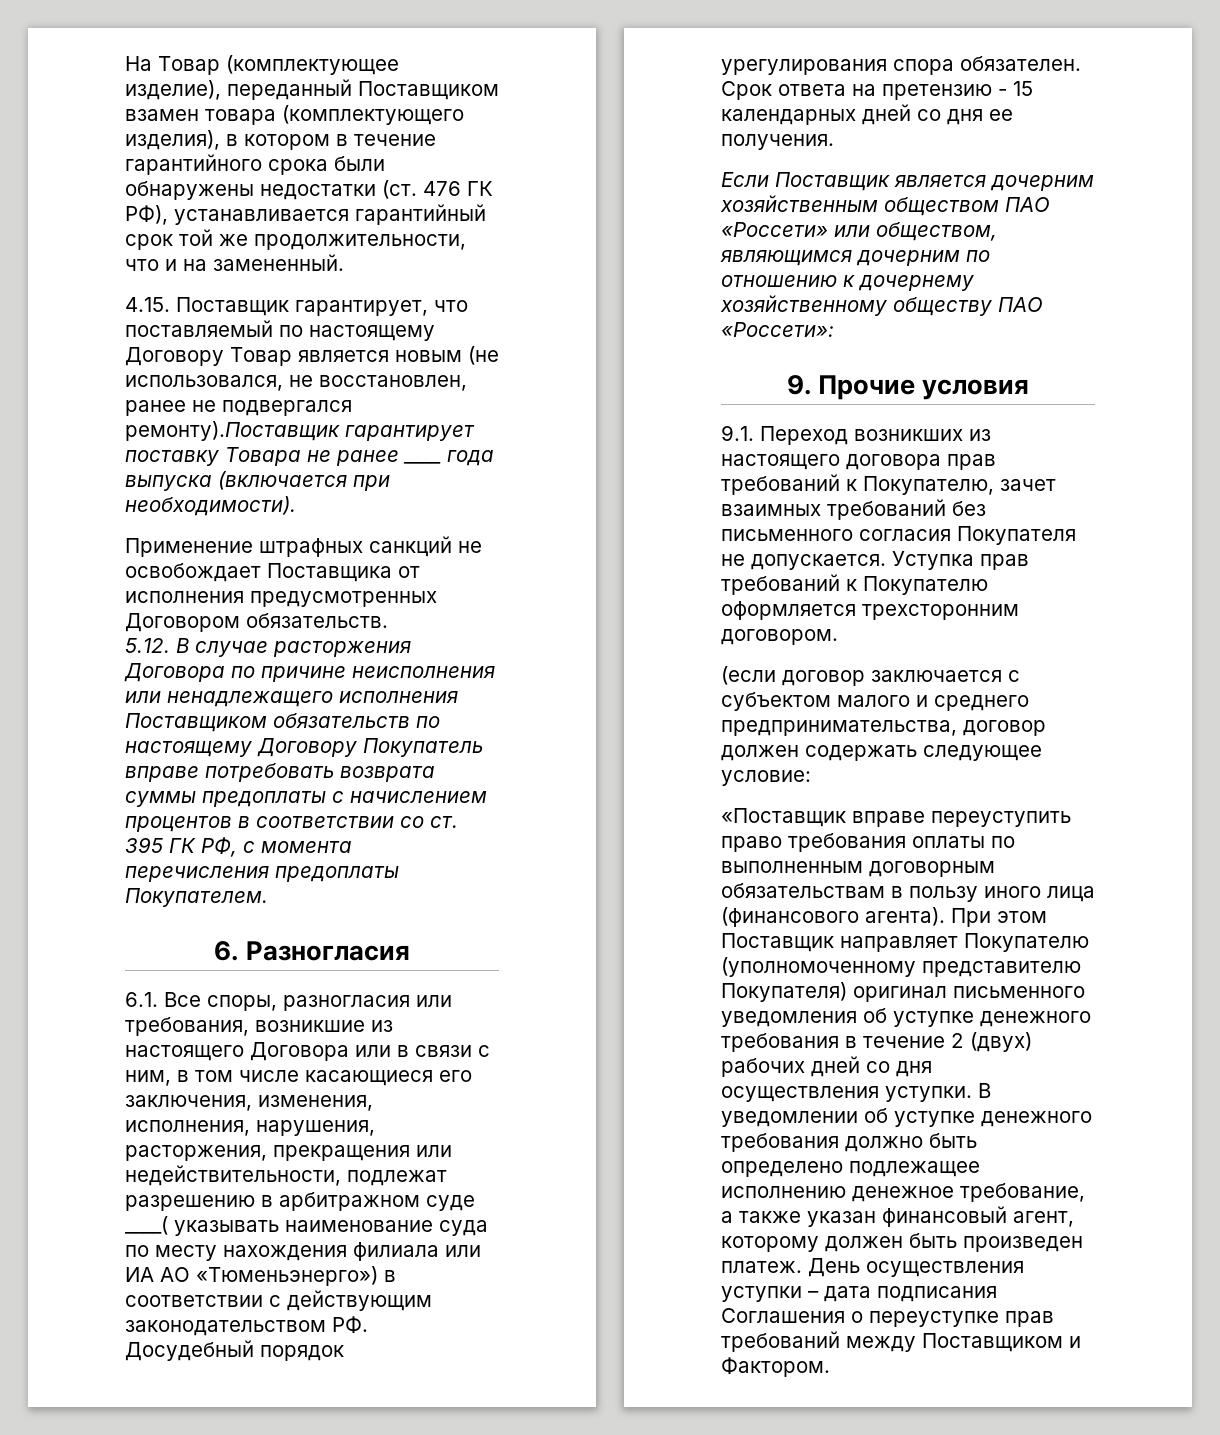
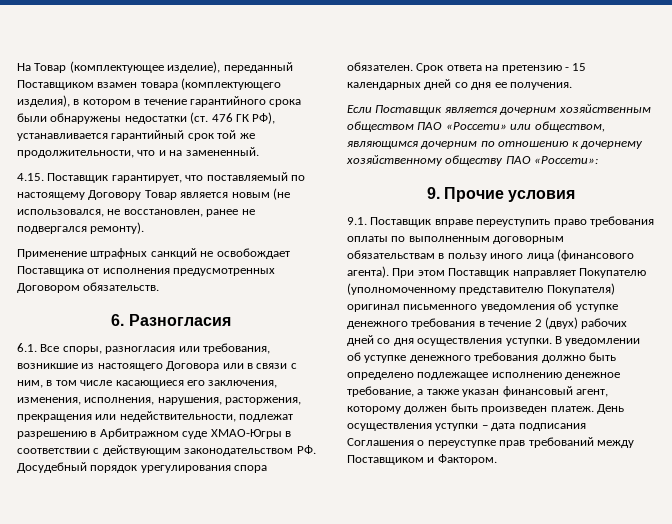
- 4.15. Поставщик гарантирует, что поставляемый по настоящему Договору Товар является новым (не использовался, не восстановлен, ранее не подвергался ремонту).Поставщик гарантирует поставку Товара не ранее ____ года выпуска (включается при необходимости).
+ 4.15. Поставщик гарантирует, что поставляемый по настоящему Договору Товар является новым (не использовался, не восстановлен, ранее не подвергался ремонту).
- 5.12. В случае расторжения Договора по причине неисполнения или ненадлежащего исполнения Поставщиком обязательств по настоящему Договору Покупатель вправе потребовать возврата суммы предоплаты с начислением процентов в соответствии со ст. 395 ГК РФ, с момента перечисления предоплаты Покупателем.
- 6.1. Все споры, разногласия или требования, возникшие из настоящего Договора или в связи с ним, в том числе касающиеся его заключения, изменения, исполнения, нарушения, расторжения, прекращения или недействительности, подлежат разрешению в арбитражном суде ____( указывать наименование суда по месту нахождения филиала или ИА АО «Тюменьэнерго») в соответствии с действующим законодательством РФ. Досудебный порядок урегулирования спора обязателен.
+ 6.1. Все споры, разногласия или требования, возникшие из настоящего Договора или в связи с ним, в том числе касающиеся его заключения, изменения, исполнения, нарушения, расторжения, прекращения или недействительности, подлежат разрешению в Арбитражном суде ХМАО-Югры в соответствии с действующим законодательством РФ. Досудебный порядок урегулирования спора обязателен.
- 9.1. Переход возникших из настоящего договора прав требований к Покупателю, зачет взаимных требований без письменного согласия Покупателя не допускается. Уступка прав требований к Покупателю оформляется трехсторонним договором.
- (если договор заключается с субъектом малого и среднего предпринимательства, договор должен содержать следующее условие:
- «Поставщик вправе переуступить право требования оплаты по выполненным договорным обязательствам в пользу иного лица (финансового агента).
+ 9.1. Поставщик вправе переуступить право требования оплаты по выполненным договорным обязательствам в пользу иного лица (финансового агента).

